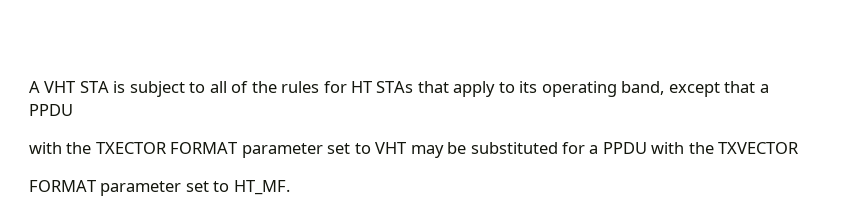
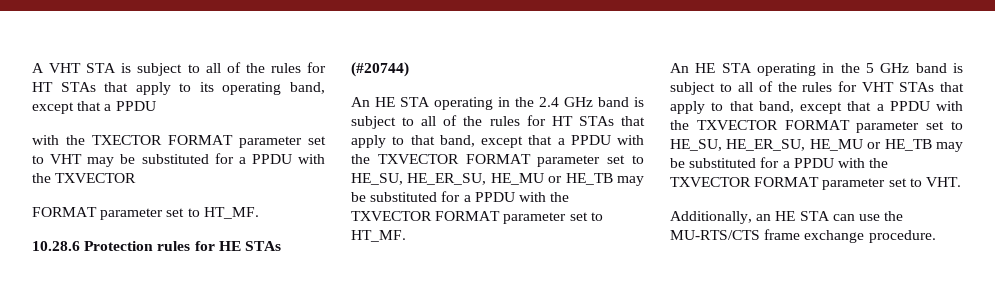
+ 10.28.6 Protection rules for HE STAs (#20744)
+ An HE STA operating in the 2.4 GHz band is subject to all of the rules for HT STAs that apply to that band, except that a PPDU with the TXVECTOR FORMAT parameter set to HE_SU, HE_ER_SU, HE_MU or HE_TB may be substituted for a PPDU with the TXVECTOR FORMAT parameter set to HT_MF.
+ An HE STA operating in the 5 GHz band is subject to all of the rules for VHT STAs that apply to that band, except that a PPDU with the TXVECTOR FORMAT parameter set to HE_SU, HE_ER_SU, HE_MU or HE_TB may be substituted for a PPDU with the TXVECTOR FORMAT parameter set to VHT.
+ Additionally, an HE STA can use the MU-RTS/CTS frame exchange procedure.

